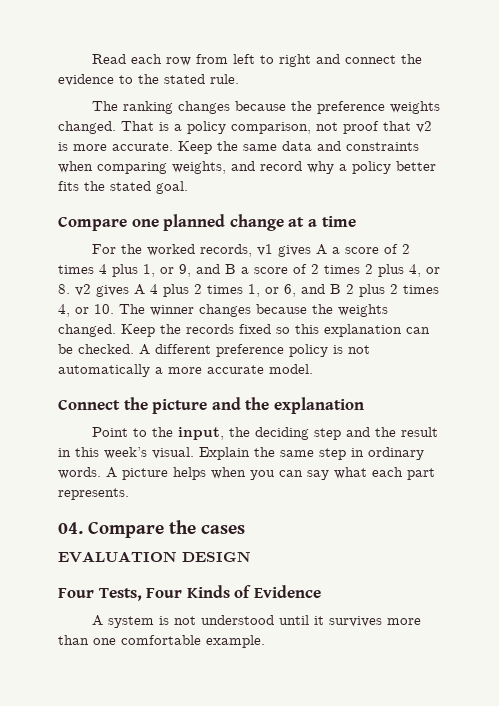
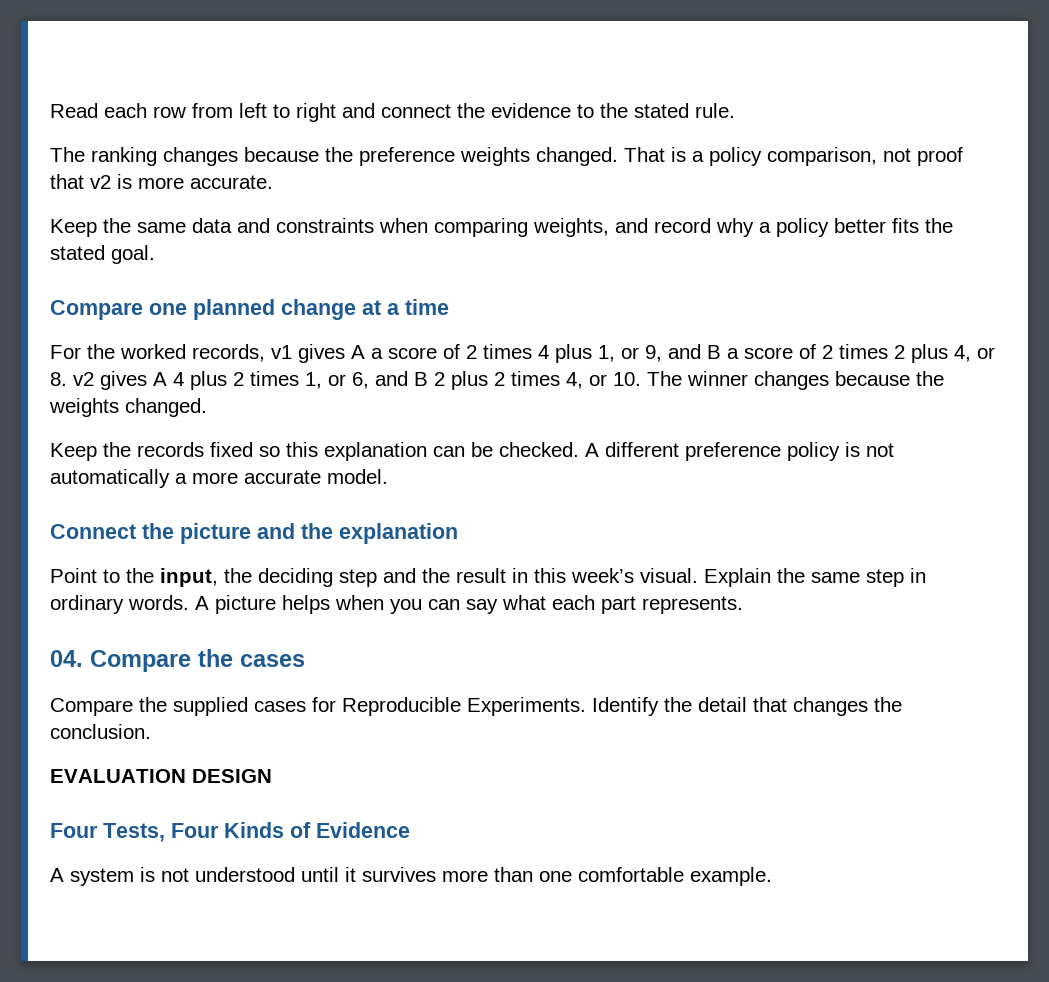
- That is a policy comparison, not proof that v2 is more accurate. Keep the same data and constraints when comparing weights, and record why a policy better fits the stated goal.
+ That is a policy comparison, not proof that v2 is more accurate.
+ Keep the same data and constraints when comparing weights, and record why a policy better fits the stated goal.
- For the worked records, v1 gives A a score of 2 times 4 plus 1, or 9, and B a score of 2 times 2 plus 4, or 8. v2 gives A 4 plus 2 times 1, or 6, and B 2 plus 2 times 4, or 10. The winner changes because the weights changed. Keep the records fixed so this explanation can be checked.
+ For the worked records, v1 gives A a score of 2 times 4 plus 1, or 9, and B a score of 2 times 2 plus 4, or 8. v2 gives A 4 plus 2 times 1, or 6, and B 2 plus 2 times 4, or 10. The winner changes because the weights changed.
+ Keep the records fixed so this explanation can be checked.
+ Compare the supplied cases for Reproducible Experiments. Identify the detail that changes the conclusion.

